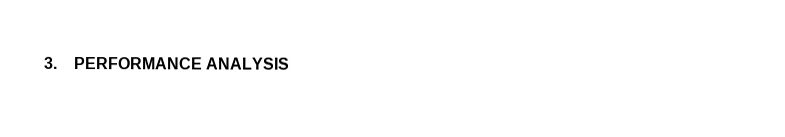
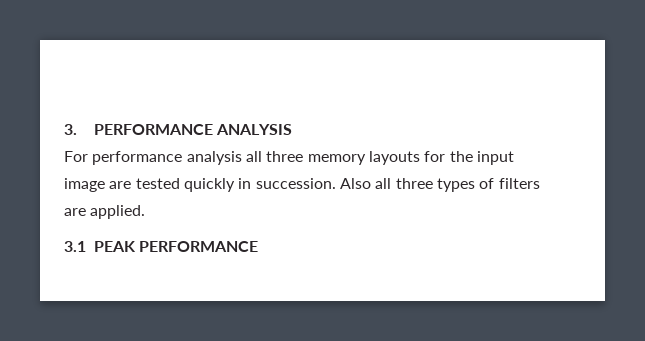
+ For performance analysis all three memory layouts for the input image are tested quickly in succession. Also all three types of filters are applied.
+ 3.1 PEAK PERFORMANCE

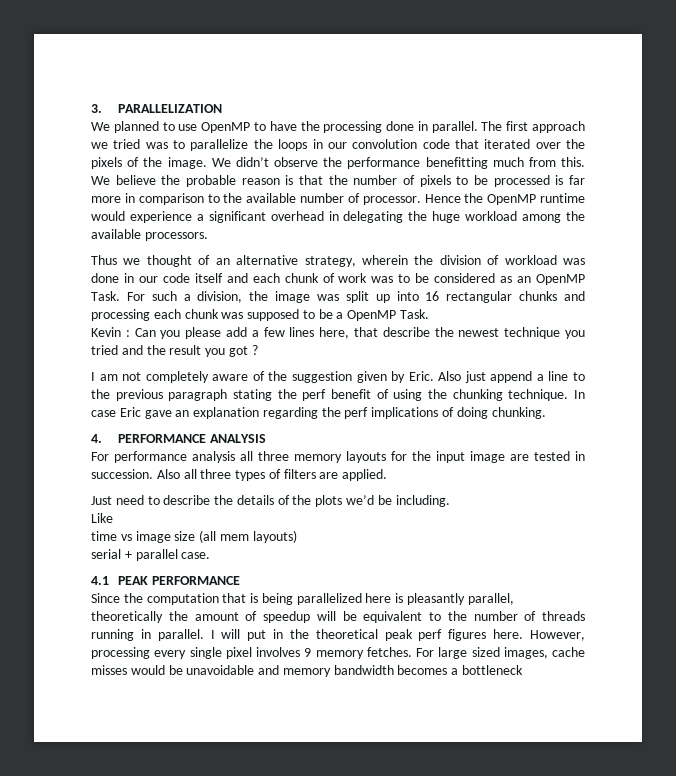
- 3. PERFORMANCE ANALYSIS
+ 3. PARALLELIZATION
+ We planned to use OpenMP to have the processing done in parallel. The first approach we tried was to parallelize the loops in our convolution code that iterated over the pixels of the image. We didn’t observe the performance benefitting much from this. We believe the probable reason is that the number of pixels to be processed is far more in comparison to the available number of processor. Hence the OpenMP runtime would experience a significant overhead in delegating the huge workload among the available processors.
+ Thus we thought of an alternative strategy, wherein the division of workload was done in our code itself and each chunk of work was to be considered as an OpenMP Task. For such a division, the image was split up into 16 rectangular chunks and processing each chunk was supposed to be a OpenMP Task.
+ Kevin : Can you please add a few lines here, that describe the newest technique you tried and the result you got ?
+ I am not completely aware of the suggestion given by Eric. Also just append a line to the previous paragraph stating the perf benefit of using the chunking technique. In case Eric gave an explanation regarding the perf implications of doing chunking.
+ 4. PERFORMANCE ANALYSIS
- For performance analysis all three memory layouts for the input image are tested quickly in succession.
+ For performance analysis all three memory layouts for the input image are tested in succession.
- 3.1 PEAK PERFORMANCE
+ Just need to describe the details of the plots we’d be including.
+ Like
+ time vs image size (all mem layouts)
+ serial + parallel case.
+ 4.1 PEAK PERFORMANCE
+ Since the computation that is being parallelized here is pleasantly parallel, theoretically the amount of speedup will be equivalent to the number of threads running in parallel. I will put in the theoretical peak perf figures here. However, processing every single pixel involves 9 memory fetches. For large sized images, cache misses would be unavoidable and memory bandwidth becomes a bottleneck

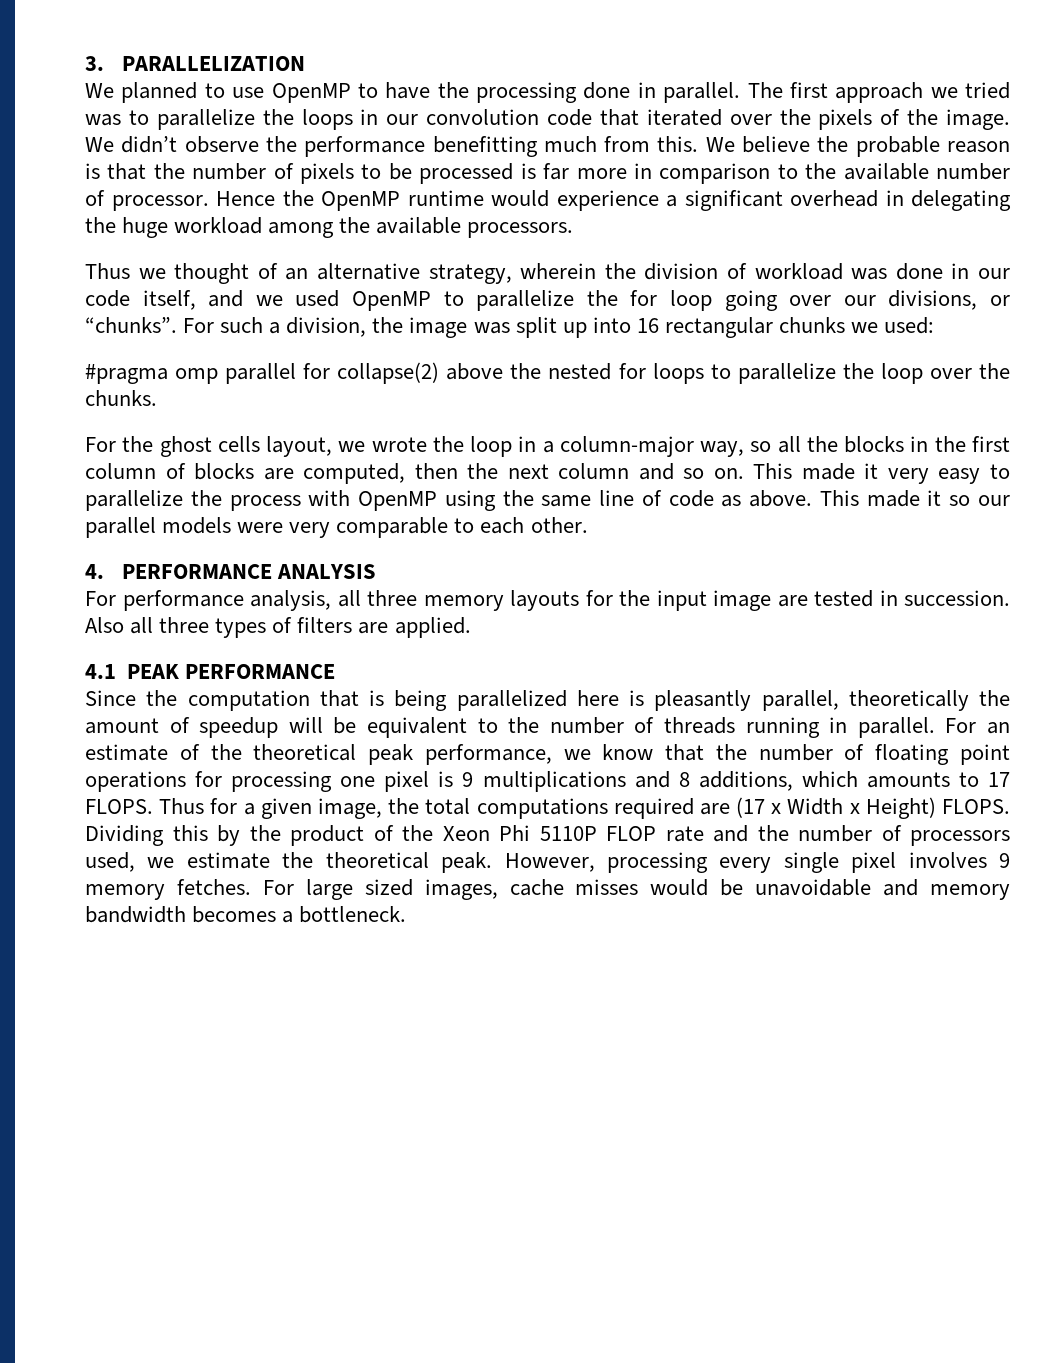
- Thus we thought of an alternative strategy, wherein the division of workload was done in our code itself and each chunk of work was to be considered as an OpenMP Task.
+ Thus we thought of an alternative strategy, wherein the division of workload was done in our code itself, and we used OpenMP to parallelize the for loop going over our divisions, or “chunks”.
- For such a division, the image was split up into 16 rectangular chunks and processing each chunk was supposed to be a OpenMP Task.
- Kevin : Can you please add a few lines here, that describe the newest technique you tried and the result you got ?
- I am not completely aware of the suggestion given by Eric. Also just append a line to the previous paragraph stating the perf benefit of using the chunking technique. In case Eric gave an explanation regarding the perf implications of doing chunking.
+ For such a division, the image was split up into 16 rectangular chunks we used:
+ #pragma omp parallel for collapse(2) above the nested for loops to parallelize the loop over the chunks.
+ For the ghost cells layout, we wrote the loop in a column-major way, so all the blocks in the first column of blocks are computed, then the next column and so on. This made it very easy to parallelize the process with OpenMP using the same line of code as above. This made it so our parallel models were very comparable to each other.
- For performance analysis all three memory layouts for the input image are tested in succession.
+ For performance analysis, all three memory layouts for the input image are tested in succession.
- Just need to describe the details of the plots we’d be including.
- Like
- time vs image size (all mem layouts)
- serial + parallel case.
- I will put in the theoretical peak perf figures here.
+ For an estimate of the theoretical peak performance, we know that the number of floating point operations for processing one pixel is 9 multiplications and 8 additions, which amounts to 17 FLOPS. Thus for a given image, the total computations required are (17 x Width x Height) FLOPS. Dividing this by the product of the Xeon Phi 5110P FLOP rate and the number of processors used, we estimate the theoretical peak.
- For large sized images, cache misses would be unavoidable and memory bandwidth becomes a bottleneck
+ For large sized images, cache misses would be unavoidable and memory bandwidth becomes a bottleneck.

